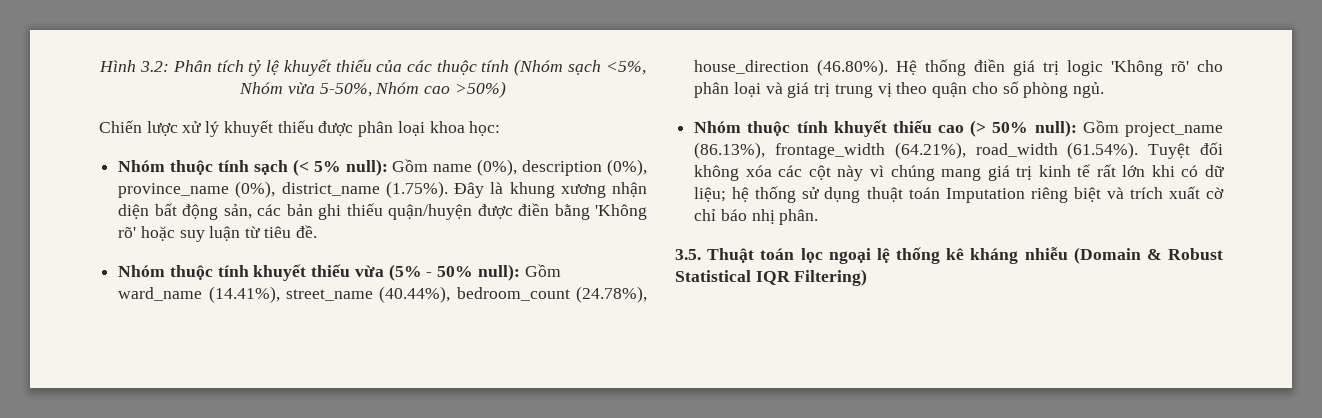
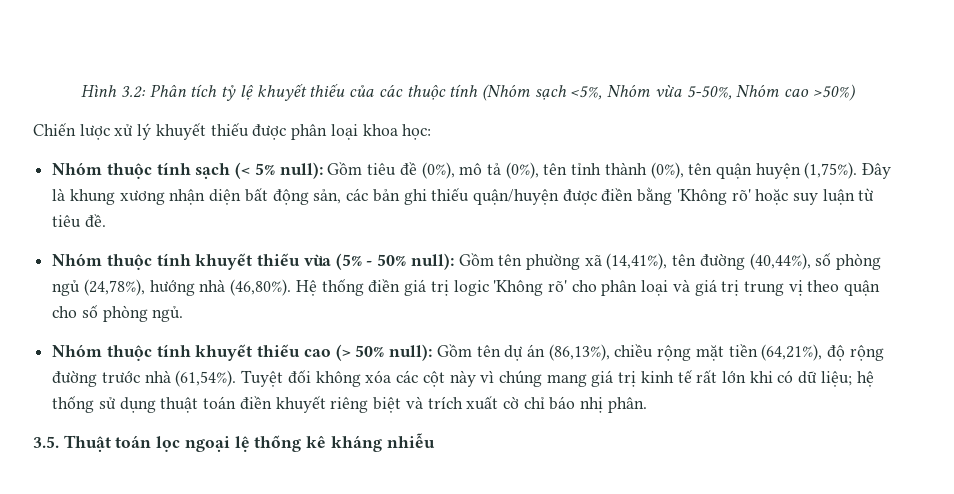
- Nhóm thuộc tính sạch (< 5% null): Gồm name (0%), description (0%), province_name (0%), district_name (1.75%). Đây là khung xương nhận diện bất động sản, các bản ghi thiếu quận/huyện được điền bằng 'Không rõ' hoặc suy luận từ tiêu đề.
+ Nhóm thuộc tính sạch (< 5% null): Gồm tiêu đề (0%), mô tả (0%), tên tỉnh thành (0%), tên quận huyện (1,75%). Đây là khung xương nhận diện bất động sản, các bản ghi thiếu quận/huyện được điền bằng 'Không rõ' hoặc suy luận từ tiêu đề.
- Nhóm thuộc tính khuyết thiếu vừa (5% - 50% null): Gồm ward_name (14.41%), street_name (40.44%), bedroom_count (24.78%), house_direction (46.80%). Hệ thống điền giá trị logic 'Không rõ' cho phân loại và giá trị trung vị theo quận cho số phòng ngủ.
+ Nhóm thuộc tính khuyết thiếu vừa (5% - 50% null): Gồm tên phường xã (14,41%), tên đường (40,44%), số phòng ngủ (24,78%), hướng nhà (46,80%). Hệ thống điền giá trị logic 'Không rõ' cho phân loại và giá trị trung vị theo quận cho số phòng ngủ.
- Nhóm thuộc tính khuyết thiếu cao (> 50% null): Gồm project_name (86.13%), frontage_width (64.21%), road_width (61.54%). Tuyệt đối không xóa các cột này vì chúng mang giá trị kinh tế rất lớn khi có dữ liệu; hệ thống sử dụng thuật toán Imputation riêng biệt và trích xuất cờ chỉ báo nhị phân.
+ Nhóm thuộc tính khuyết thiếu cao (> 50% null): Gồm tên dự án (86,13%), chiều rộng mặt tiền (64,21%), độ rộng đường trước nhà (61,54%). Tuyệt đối không xóa các cột này vì chúng mang giá trị kinh tế rất lớn khi có dữ liệu; hệ thống sử dụng thuật toán điền khuyết riêng biệt và trích xuất cờ chỉ báo nhị phân.
- 3.5. Thuật toán lọc ngoại lệ thống kê kháng nhiễu (Domain & Robust Statistical IQR Filtering)
+ 3.5. Thuật toán lọc ngoại lệ thống kê kháng nhiễu

